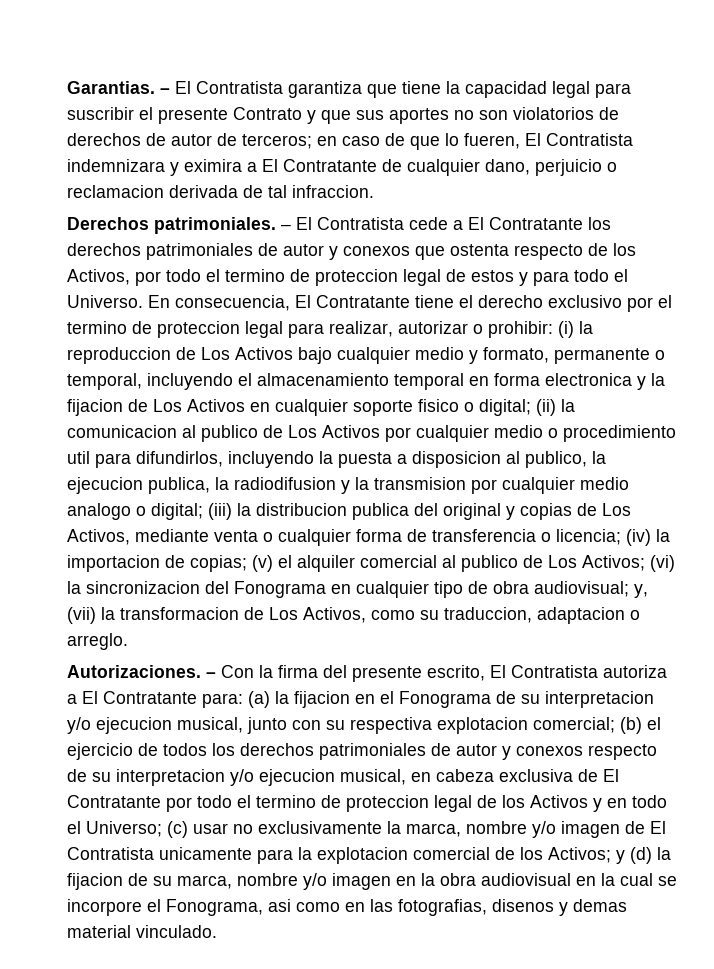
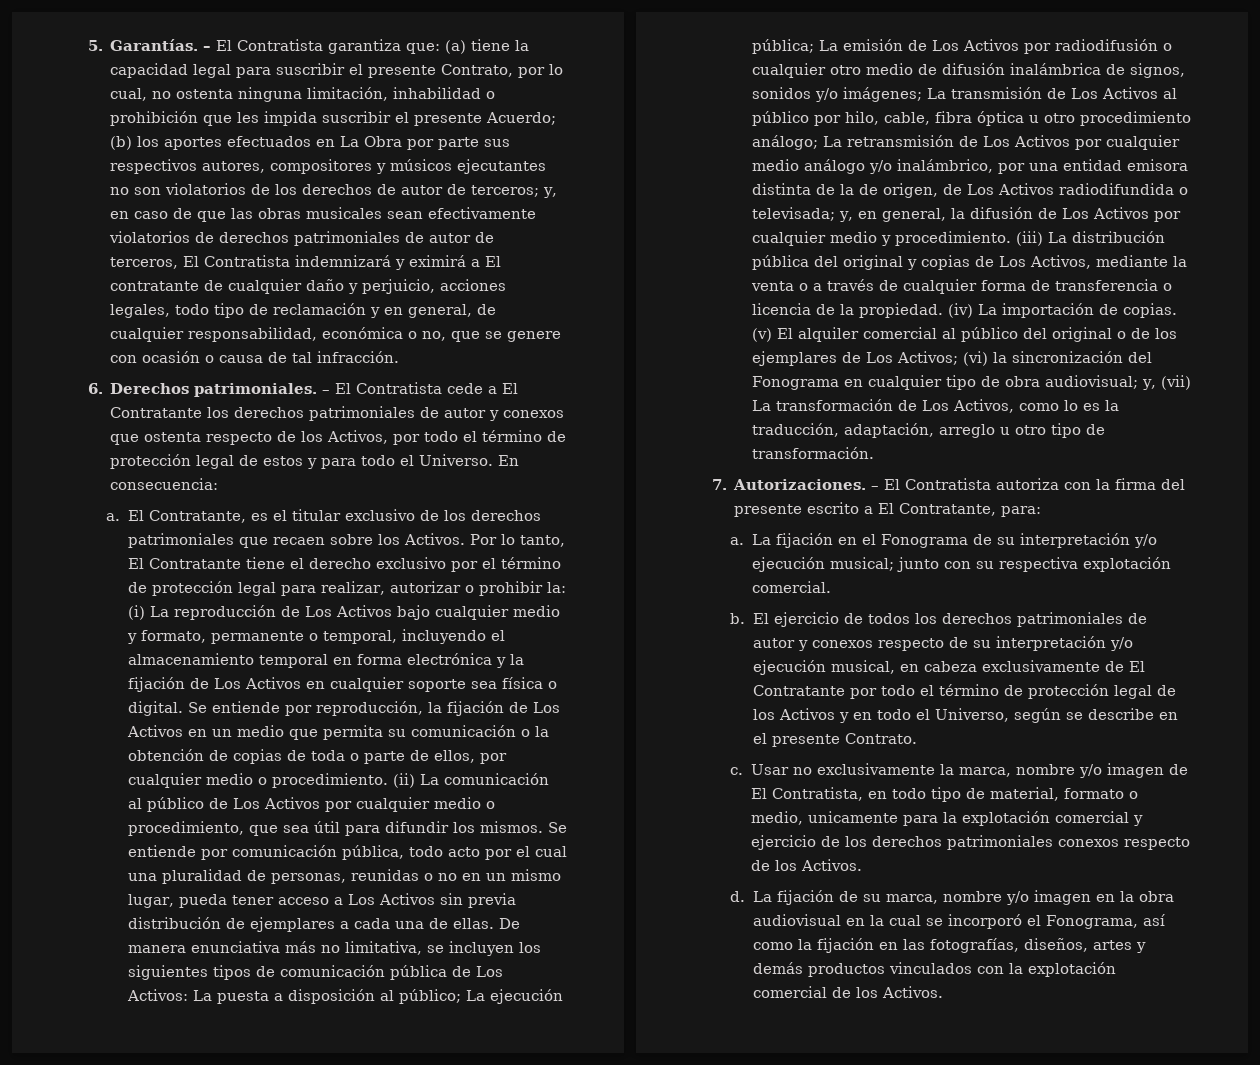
- Garantias.
+ 5. Garantías.
- – El Contratista garantiza que tiene la capacidad legal para suscribir el presente Contrato y que sus aportes no son violatorios de derechos de autor de terceros; en caso de que lo fueren, El Contratista indemnizara y eximira a El Contratante de cualquier dano, perjuicio o reclamacion derivada de tal infraccion.
- Derechos patrimoniales.
+ – El Contratista garantiza que: (a) tiene la capacidad legal para suscribir el presente Contrato, por lo cual, no ostenta ninguna limitación, inhabilidad o prohibición que les impida suscribir el presente Acuerdo; (b) los aportes efectuados en La Obra por parte sus respectivos autores, compositores y músicos ejecutantes no son violatorios de los derechos de autor de terceros; y, en caso de que las obras musicales sean efectivamente violatorios de derechos patrimoniales de autor de terceros, El Contratista indemnizará y eximirá a El contratante de cualquier daño y perjuicio, acciones legales, todo tipo de reclamación y en general, de cualquier responsabilidad, económica o no, que se genere con ocasión o causa de tal infracción.
+ 6. Derechos patrimoniales.
- – El Contratista cede a El Contratante los derechos patrimoniales de autor y conexos que ostenta respecto de los Activos, por todo el termino de proteccion legal de estos y para todo el Universo.
+ – El Contratista cede a El Contratante los derechos patrimoniales de autor y conexos que ostenta respecto de los Activos, por todo el término de protección legal de estos y para todo el Universo.
- En consecuencia, El Contratante tiene el derecho exclusivo por el termino de proteccion legal para realizar, autorizar o prohibir: (i) la reproduccion de Los Activos bajo cualquier medio y formato, permanente o temporal, incluyendo el almacenamiento temporal en forma electronica y la fijacion de Los Activos en cualquier soporte fisico o digital; (ii) la comunicacion al publico de Los Activos por cualquier medio o procedimiento util para difundirlos, incluyendo la puesta a disposicion al publico, la ejecucion publica, la radiodifusion y la transmision por cualquier medio analogo o digital; (iii) la distribucion publica del original y copias de Los Activos, mediante venta o cualquier forma de transferencia o licencia; (iv) la importacion de copias; (v) el alquiler comercial al publico de Los Activos;
+ En consecuencia:
+ a. El Contratante, es el titular exclusivo de los derechos patrimoniales que recaen sobre los Activos. Por lo tanto, El Contratante tiene el derecho exclusivo por el término de protección legal para realizar, autorizar o prohibir la: (i) La reproducción de Los Activos bajo cualquier medio y formato, permanente o temporal, incluyendo el almacenamiento temporal en forma electrónica y la fijación de Los Activos en cualquier soporte sea física o digital. Se entiende por reproducción, la fijación de Los Activos en un medio que permita su comunicación o la obtención de copias de toda o parte de ellos, por cualquier medio o procedimiento. (ii) La comunicación al público de Los Activos por cualquier medio o procedimiento, que sea útil para difundir los mismos. Se entiende por comunicación pública, todo acto por el cual una pluralidad de personas, reunidas o no en un mismo lugar, pueda tener acceso a Los Activos sin previa distribución de ejemplares a cada una de ellas. De manera enunciativa más no limitativa, se incluyen los siguientes tipos de comunicación pública de Los Activos: La puesta a disposición al público; La ejecución pública; La emisión de Los Activos por radiodifusión o cualquier otro medio de difusión inalámbrica de signos, sonidos y/o imágenes; La transmisión de Los Activos al público por hilo, cable, fibra óptica u otro procedimiento análogo; La retransmisión de Los Activos por cualquier medio análogo y/o inalámbrico, por una entidad emisora distinta de la de origen, de Los Activos radiodifundida o televisada; y, en general, la difusión de Los Activos por cualquier medio y procedimiento. (iii) La distribución pública del original y copias de Los Activos, mediante la venta o a través de cualquier forma de transferencia o licencia de la propiedad. (iv) La importación de copias. (v) El alquiler comercial al público del original o de los ejemplares de Los Activos;
- (vi) la sincronizacion del Fonograma en cualquier tipo de obra audiovisual;
+ (vi) la sincronización del Fonograma en cualquier tipo de obra audiovisual;
- y, (vii) la transformacion de Los Activos, como su traduccion, adaptacion o arreglo.
- Autorizaciones. – Con la firma del presente escrito, El Contratista autoriza a El Contratante para: (a) la fijacion en el Fonograma de su interpretacion y/o ejecucion musical, junto con su respectiva explotacion comercial; (b) el ejercicio de todos los derechos patrimoniales de autor y conexos respecto de su interpretacion y/o ejecucion musical, en cabeza exclusiva de El Contratante por todo el termino de proteccion legal de los Activos y en todo el Universo; (c) usar no exclusivamente la marca, nombre y/o imagen de El Contratista unicamente para la explotacion comercial de los Activos; y (d) la fijacion de su marca, nombre y/o imagen en la obra audiovisual en la cual se incorpore el Fonograma, asi como en las fotografias, disenos y demas material vinculado.
+ y, (vii) La transformación de Los Activos, como lo es la traducción, adaptación, arreglo u otro tipo de transformación.
+ 7. Autorizaciones. – El Contratista autoriza con la firma del presente escrito a El Contratante, para:
+ a. La fijación en el Fonograma de su interpretación y/o ejecución musical; junto con su respectiva explotación comercial.
+ b. El ejercicio de todos los derechos patrimoniales de autor y conexos respecto de su interpretación y/o ejecución musical, en cabeza exclusivamente de El Contratante por todo el término de protección legal de los Activos y en todo el Universo, según se describe en el presente Contrato.
+ c. Usar no exclusivamente la marca, nombre y/o imagen de El Contratista, en todo tipo de material, formato o medio, unicamente para la explotación comercial y ejercicio de los derechos patrimoniales conexos respecto de los Activos.
+ d. La fijación de su marca, nombre y/o imagen en la obra audiovisual en la cual se incorporó el Fonograma, así como la fijación en las fotografías, diseños, artes y demás productos vinculados con la explotación comercial de los Activos.

